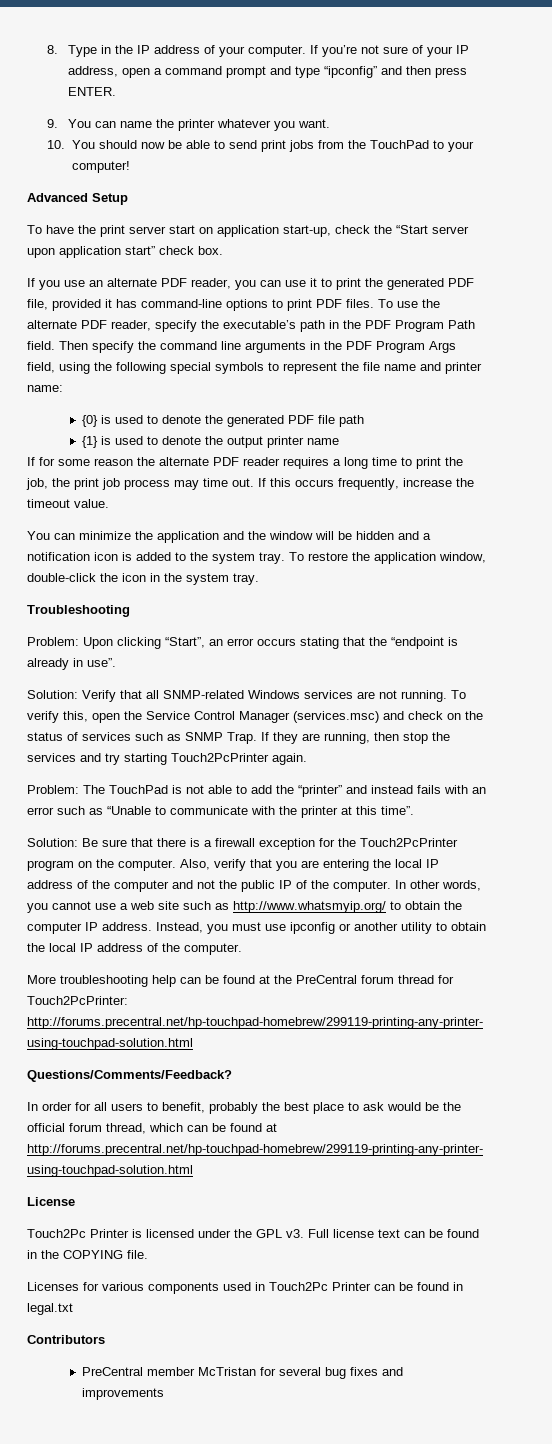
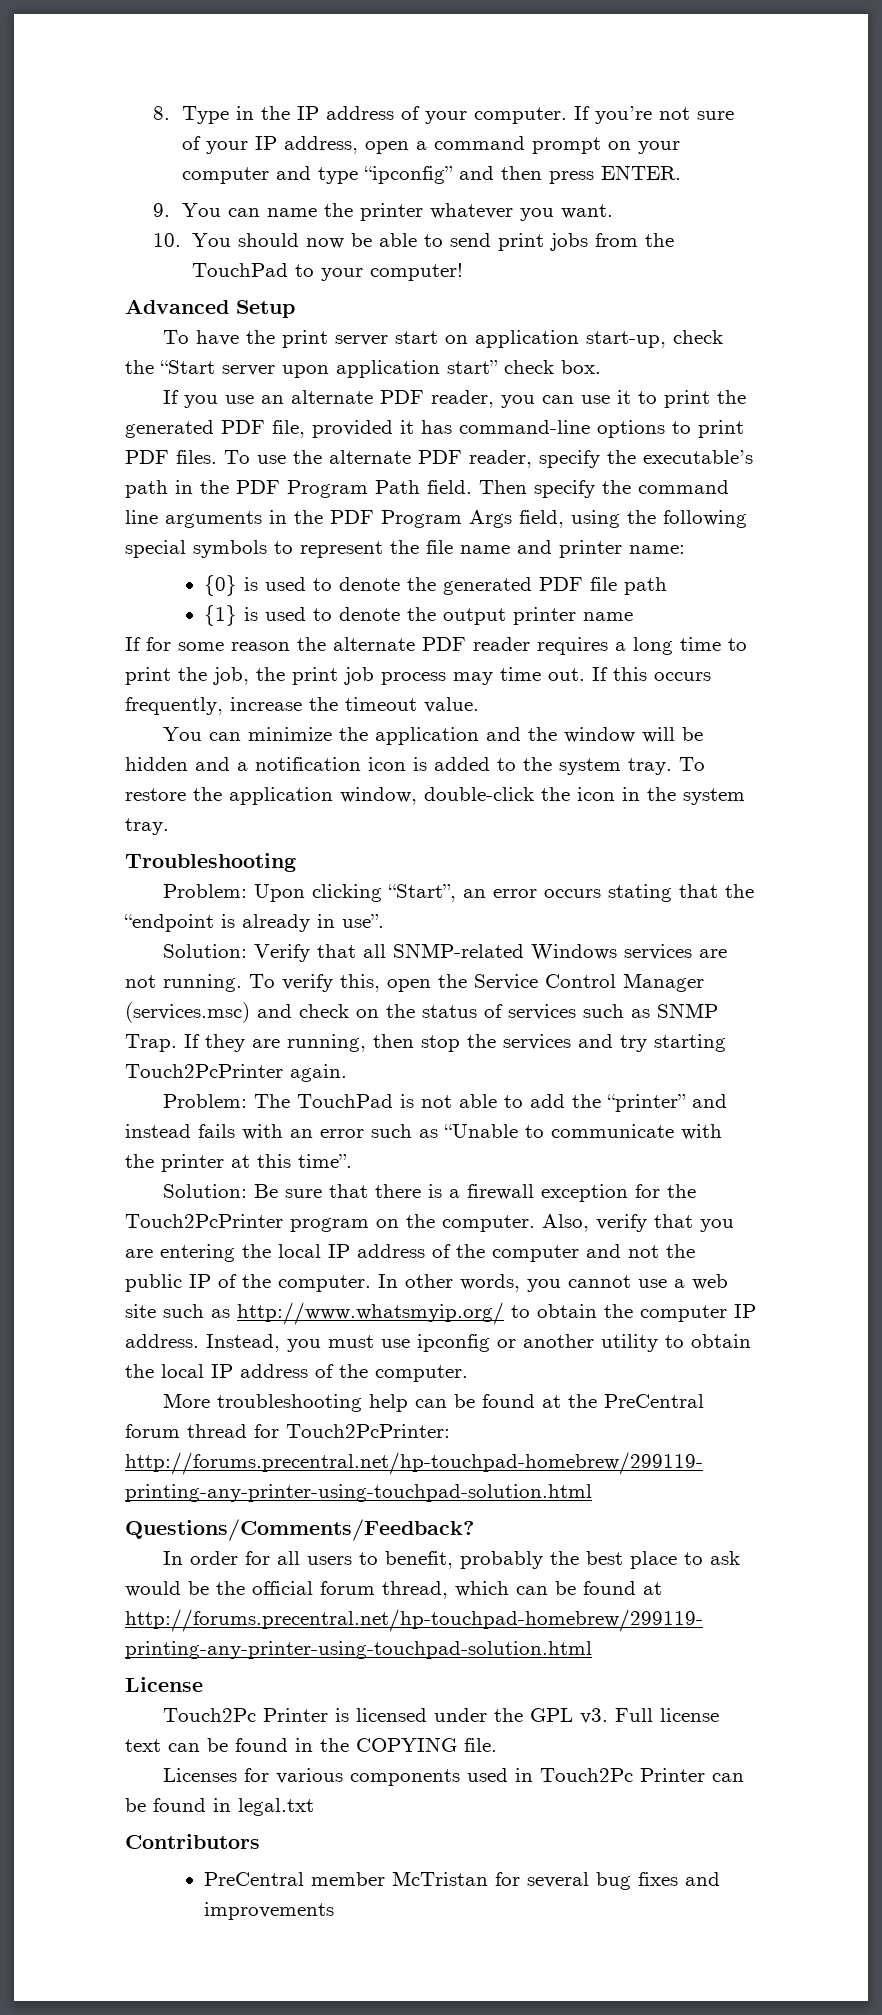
- If you’re not sure of your IP address, open a command prompt and type “ipconfig” and then press ENTER.
+ If you’re not sure of your IP address, open a command prompt on your computer and type “ipconfig” and then press ENTER.

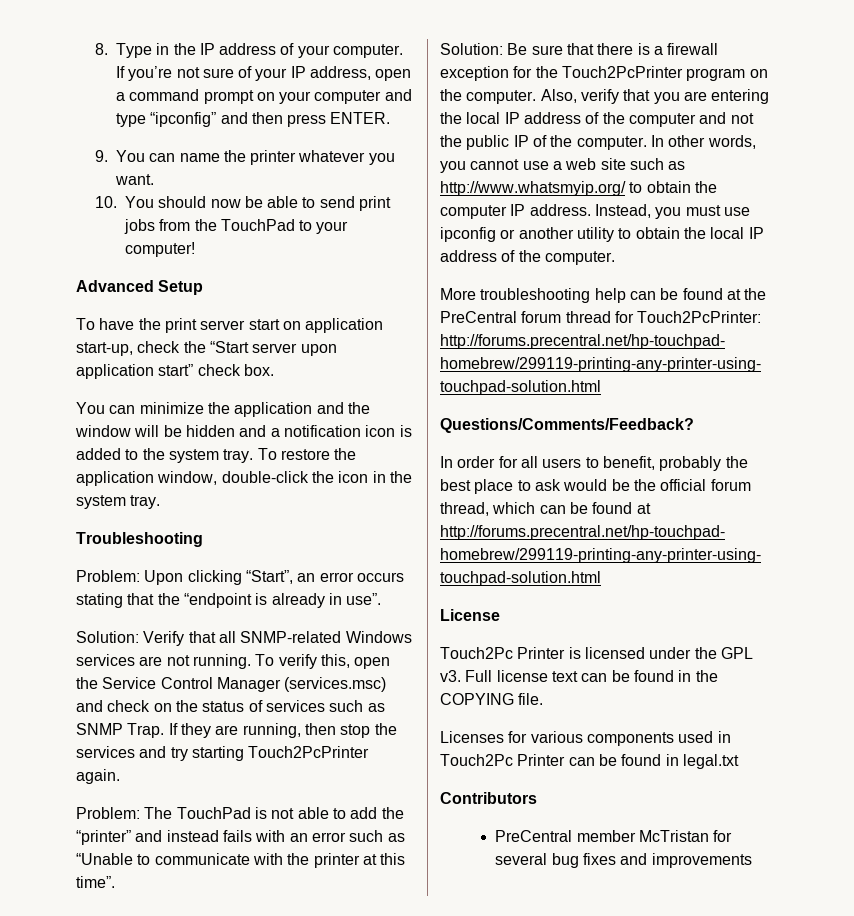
- If you use an alternate PDF reader, you can use it to print the generated PDF file, provided it has command-line options to print PDF files. To use the alternate PDF reader, specify the executable’s path in the PDF Program Path field. Then specify the command line arguments in the PDF Program Args field, using the following special symbols to represent the file name and printer name:
- {0} is used to denote the generated PDF file path
- {1} is used to denote the output printer name
- If for some reason the alternate PDF reader requires a long time to print the job, the print job process may time out. If this occurs frequently, increase the timeout value.

